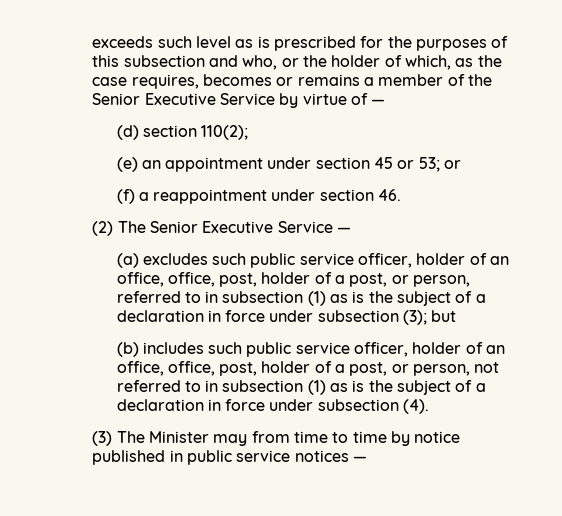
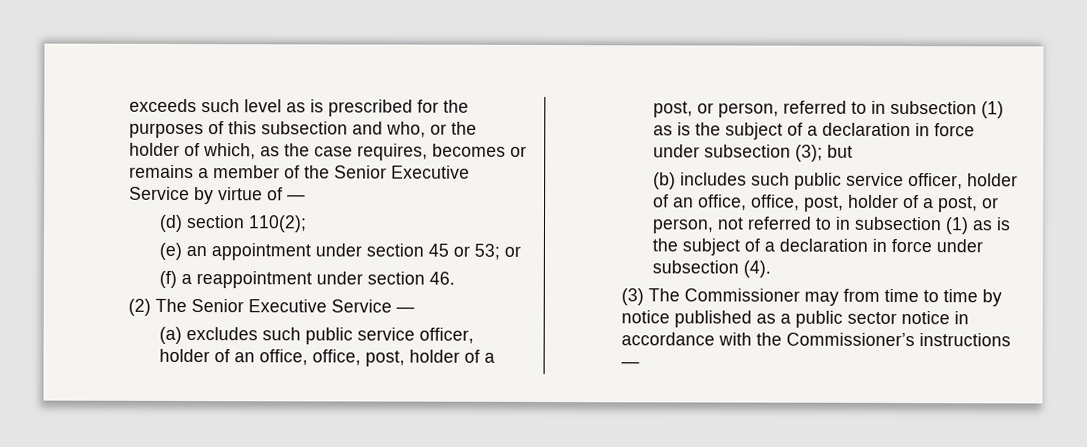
- (3) The Minister may from time to time by notice published in public service notices —
+ (3) The Commissioner may from time to time by notice published as a public sector notice in accordance with the Commissioner’s instructions —

